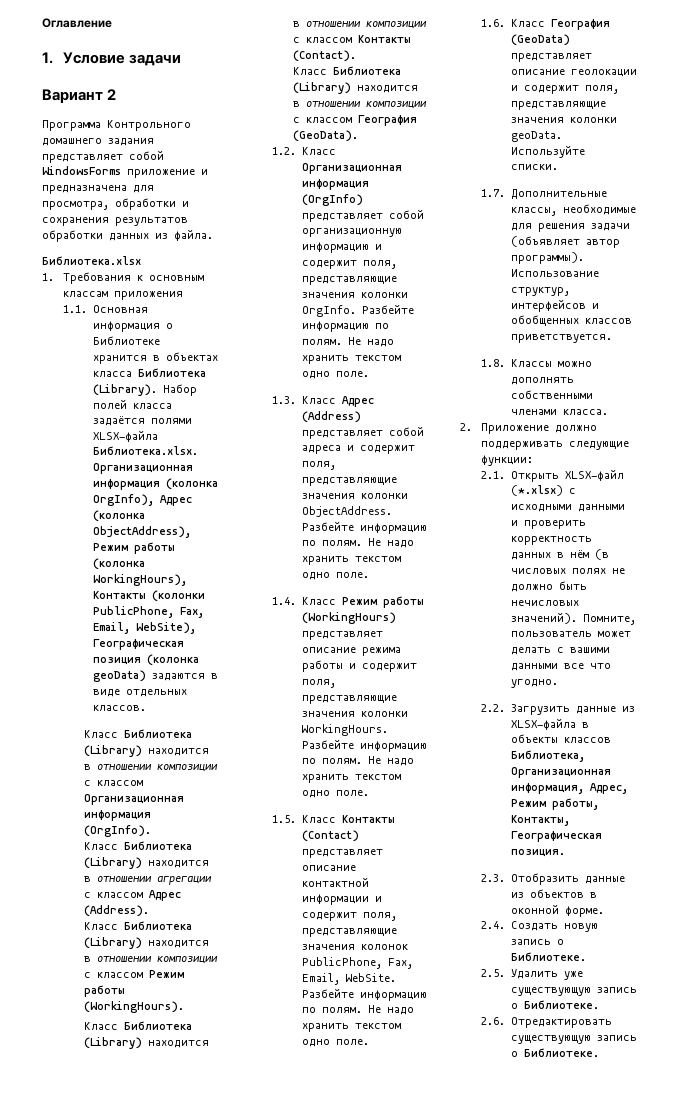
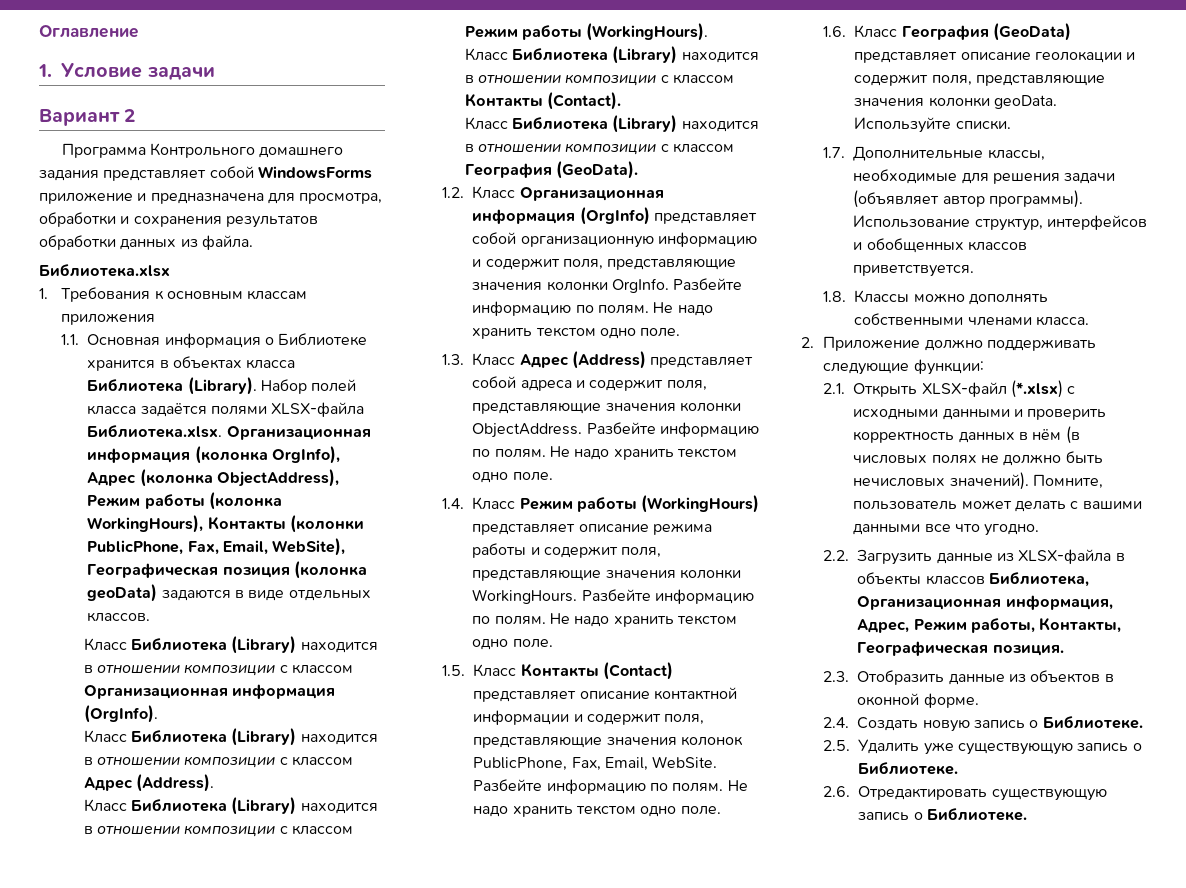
- Класс Библиотека (Library) находится в отношении агрегации с классом Адрес (Address).
+ Класс Библиотека (Library) находится в отношении композиции с классом Адрес (Address).

